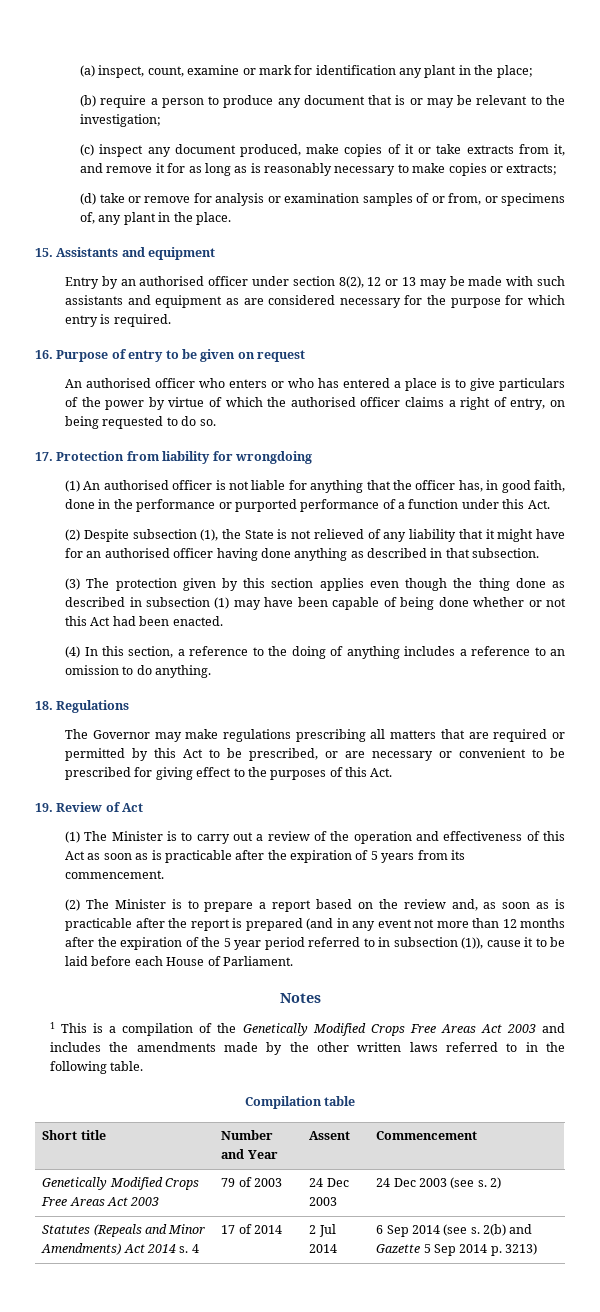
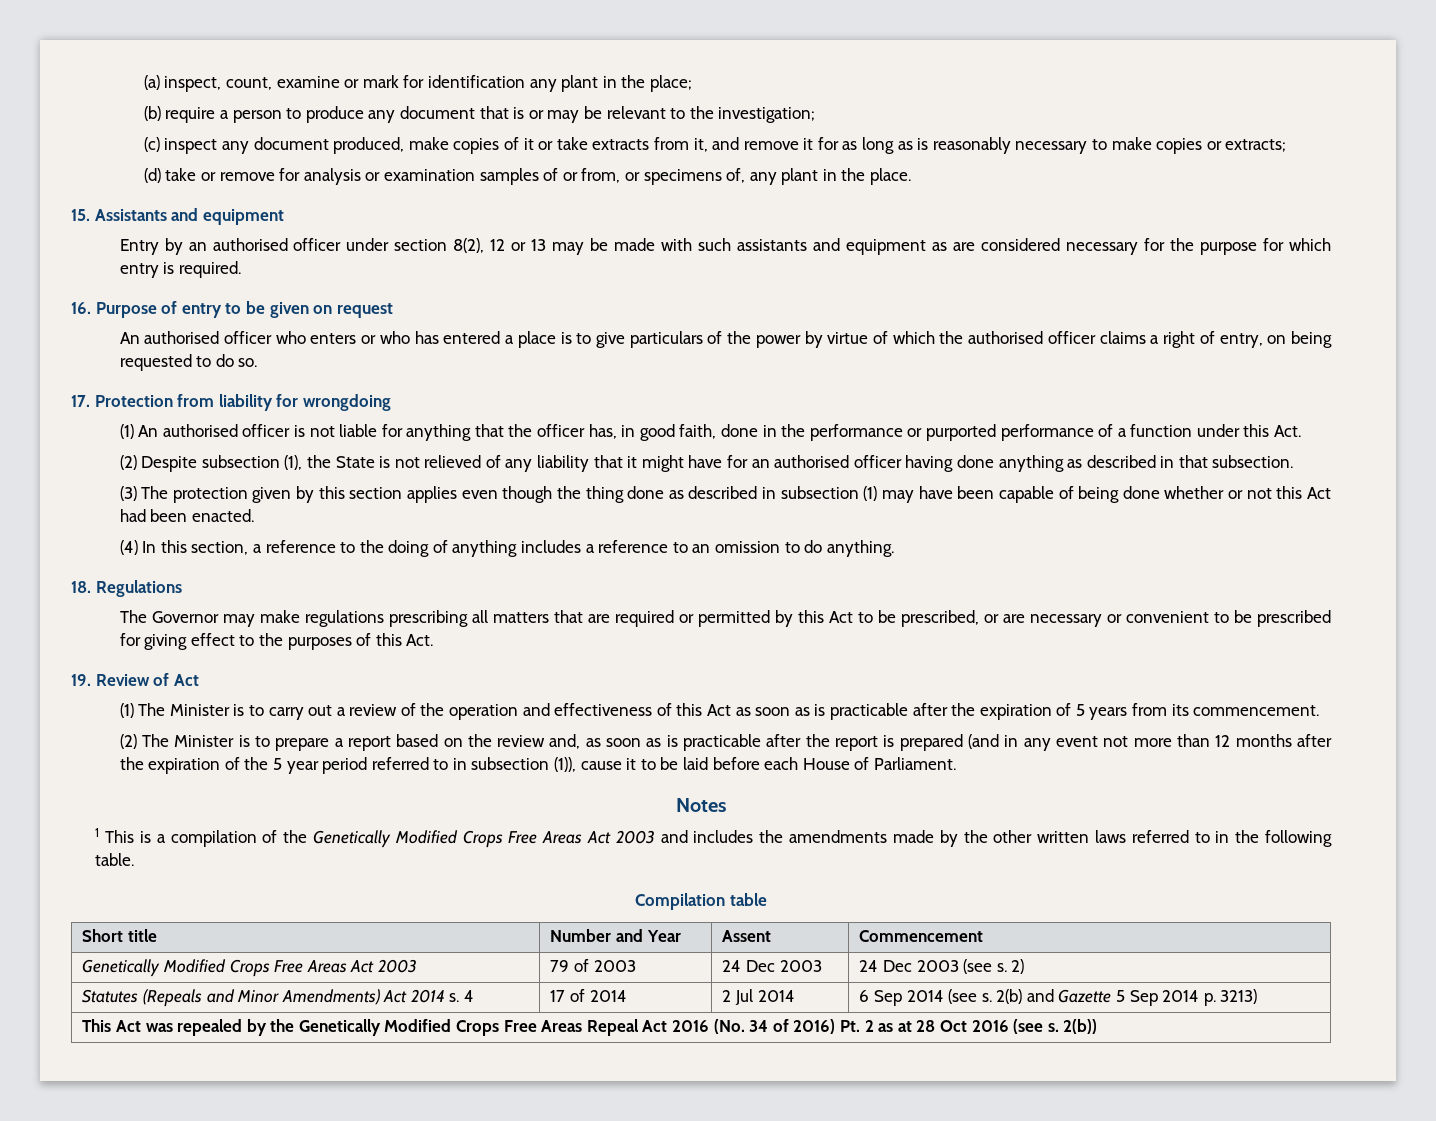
+ This Act was repealed by the Genetically Modified Crops Free Areas Repeal Act 2016 (No. 34 of 2016) Pt. 2 as at 28 Oct 2016 (see s. 2(b))

